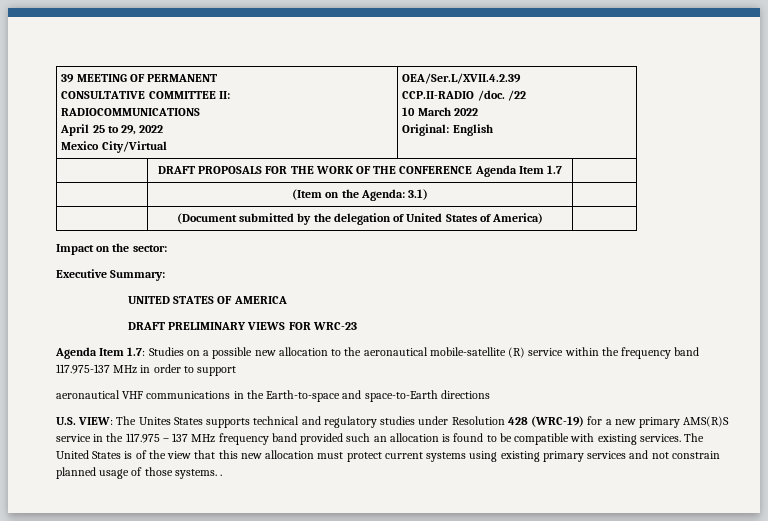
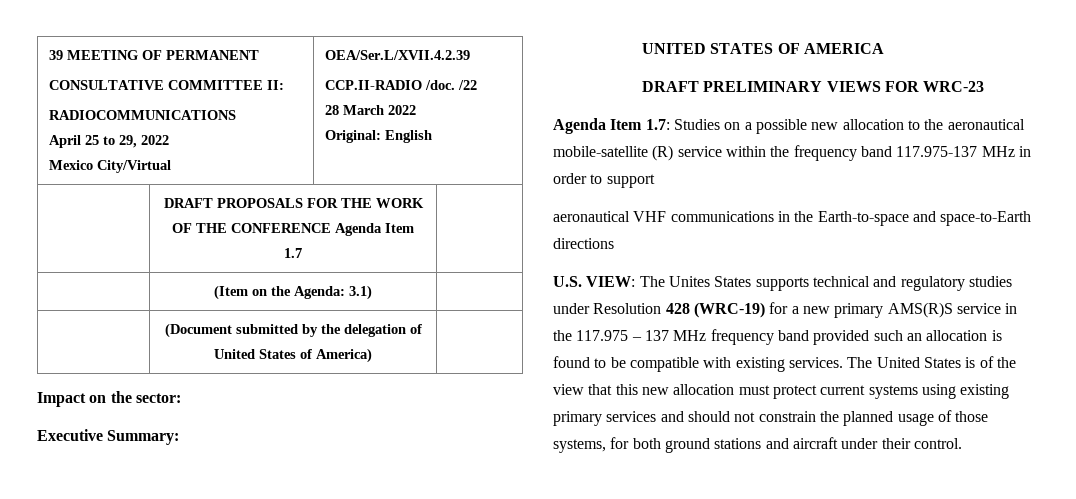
  39 MEETING OF PERMANENT
  CONSULTATIVE COMMITTEE II:
  RADIOCOMMUNICATIONS
  April 25 to 29, 2022
  Mexico City/Virtual | OEA/Ser.L/XVII.4.2.39
  CCP.II-RADIO /doc. /22
- 10 March 2022
+ 28 March 2022
- The United States is of the view that this new allocation must protect current systems using existing primary services and not constrain planned usage of those systems. .
+ The United States is of the view that this new allocation must protect current systems using existing primary services and should not constrain the planned usage of those systems, for both ground stations and aircraft under their control.

